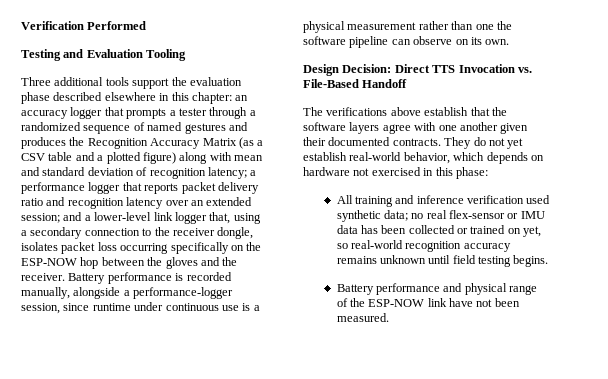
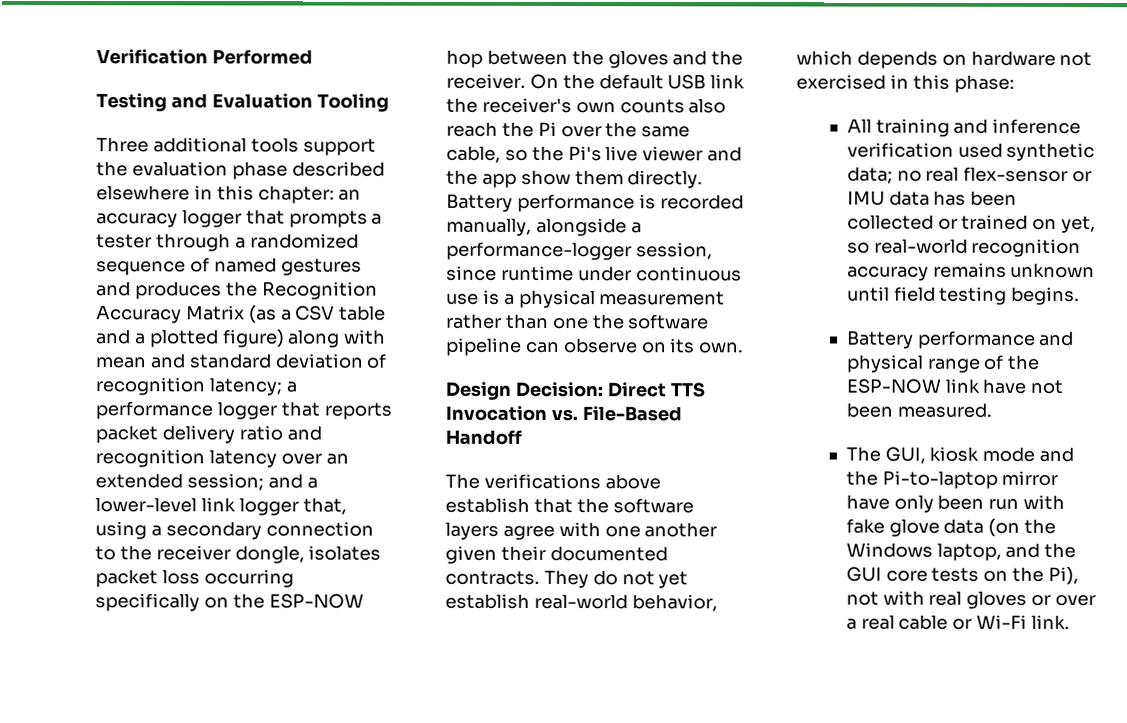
+ On the default USB link the receiver's own counts also reach the Pi over the same cable, so the Pi's live viewer and the app show them directly.
+ The GUI, kiosk mode and the Pi-to-laptop mirror have only been run with fake glove data (on the Windows laptop, and the GUI core tests on the Pi), not with real gloves or over a real cable or Wi-Fi link.

